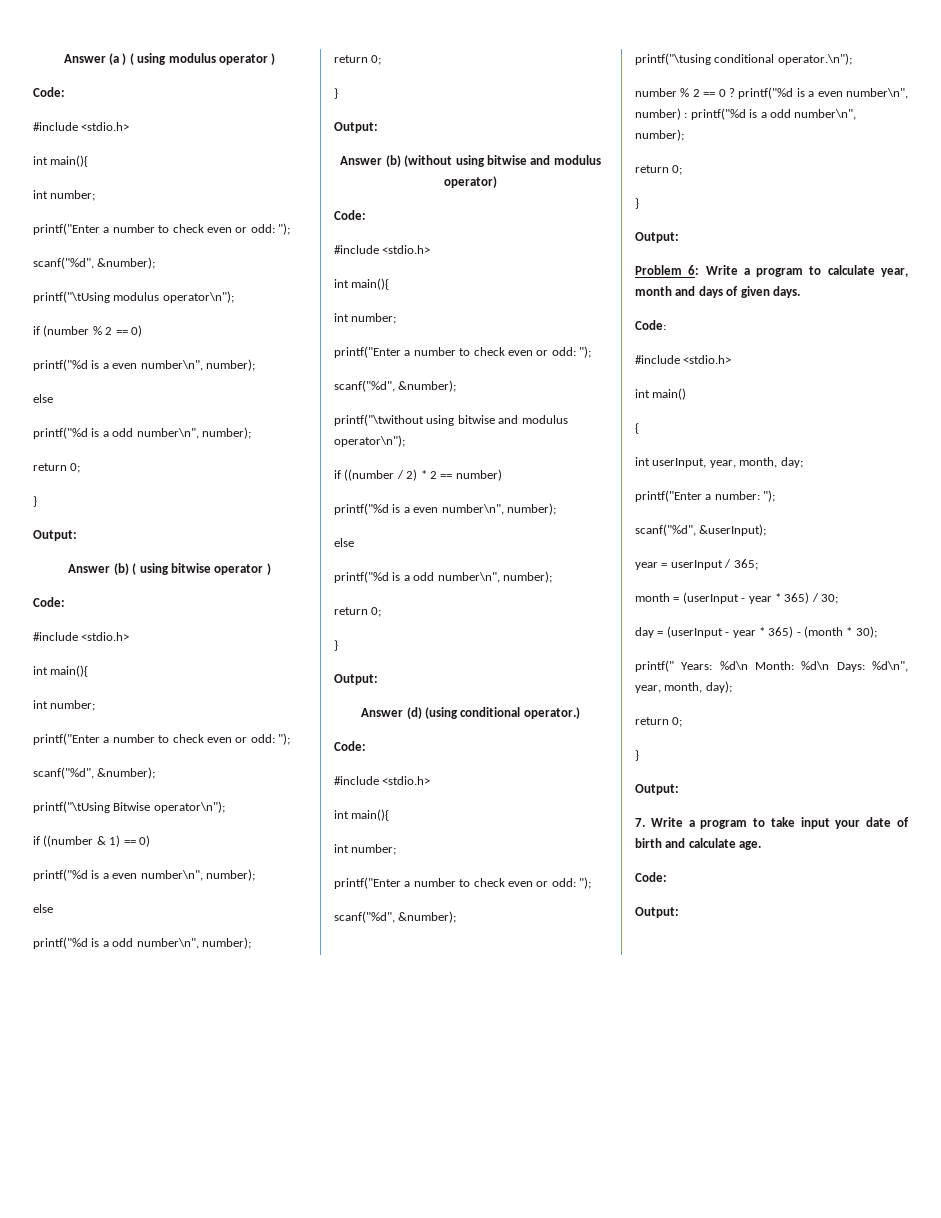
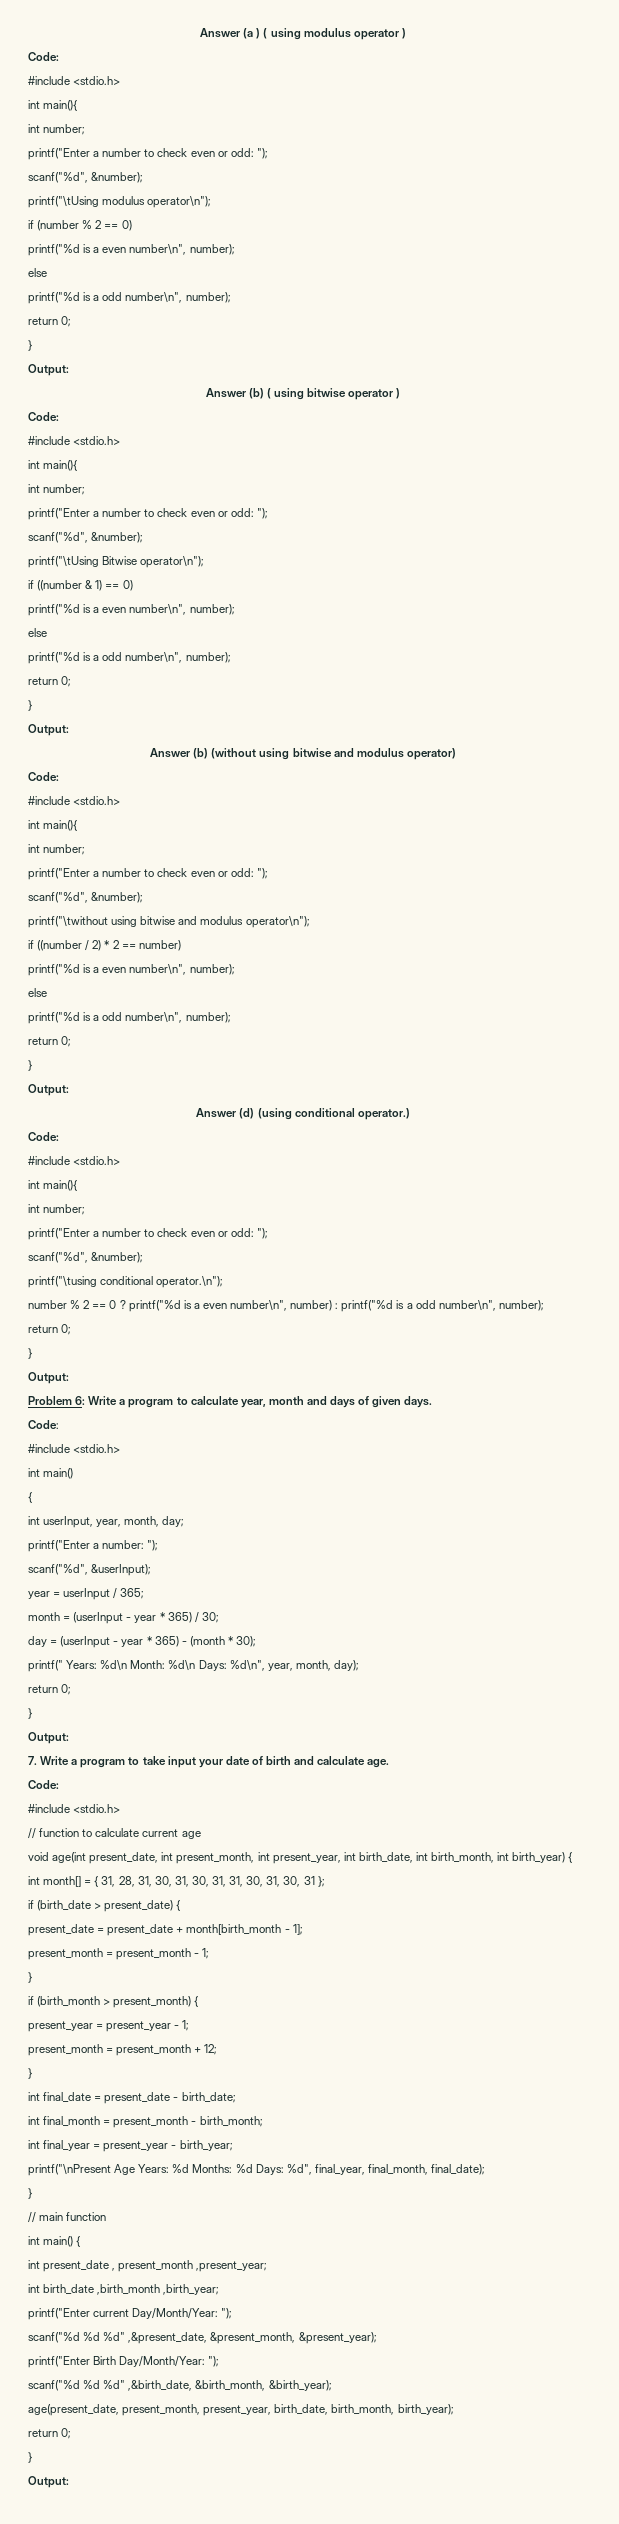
  7. Write a program to take input your date of birth and calculate age.
  Code:
+ #include <stdio.h>
+ // function to calculate current age
+ void age(int present_date, int present_month, int present_year, int birth_date, int birth_month, int birth_year) {
+ int month[] = { 31, 28, 31, 30, 31, 30, 31, 31, 30, 31, 30, 31 };
+ if (birth_date > present_date) {
+ present_date = present_date + month[birth_month - 1];
+ present_month = present_month - 1;
+ }
+ if (birth_month > present_month) {
+ present_year = present_year - 1;
+ present_month = present_month + 12;
+ }
+ int final_date = present_date - birth_date;
+ int final_month = present_month - birth_month;
+ int final_year = present_year - birth_year;
+ printf("\nPresent Age Years: %d Months: %d Days: %d", final_year, final_month, final_date);
+ }
+ // main function
+ int main() {
+ int present_date , present_month ,present_year;
+ int birth_date ,birth_month ,birth_year;
+ printf("Enter current Day/Month/Year: ");
+ scanf("%d %d %d" ,&present_date, &present_month, &present_year);
+ printf("Enter Birth Day/Month/Year: ");
+ scanf("%d %d %d" ,&birth_date, &birth_month, &birth_year);
+ age(present_date, present_month, present_year, birth_date, birth_month, birth_year);
+ return 0;
+ }

